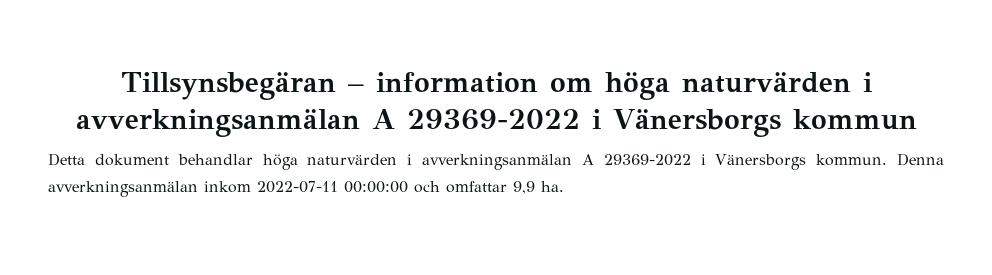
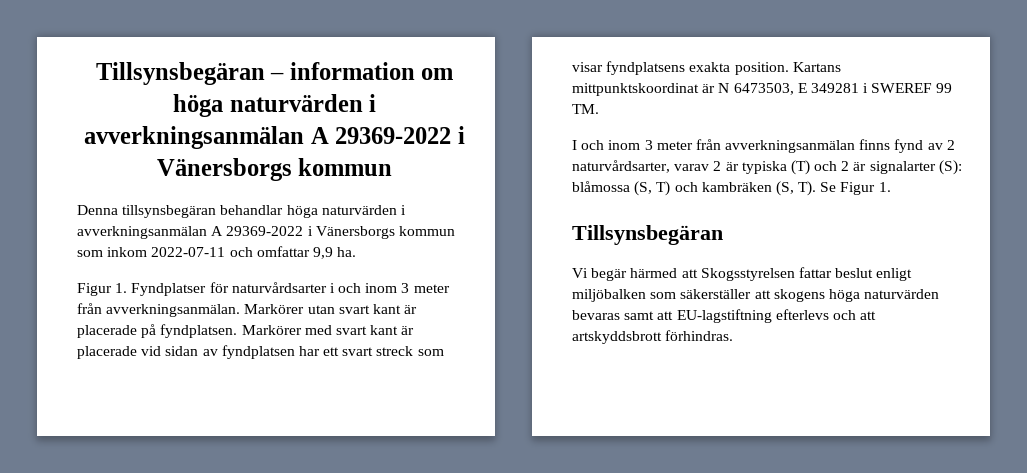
- Detta dokument behandlar höga naturvärden i avverkningsanmälan A 29369-2022 i Vänersborgs kommun. Denna avverkningsanmälan inkom 2022-07-11 00:00:00 och omfattar 9,9 ha.
+ Denna tillsynsbegäran behandlar höga naturvärden i avverkningsanmälan A 29369-2022 i Vänersborgs kommun som inkom 2022-07-11 och omfattar 9,9 ha.
+ Figur 1. Fyndplatser för naturvårdsarter i och inom 3 meter från avverkningsanmälan. Markörer utan svart kant är placerade på fyndplatsen. Markörer med svart kant är placerade vid sidan av fyndplatsen har ett svart streck som visar fyndplatsens exakta position. Kartans mittpunktskoordinat är N 6473503, E 349281 i SWEREF 99 TM.
+ I och inom 3 meter från avverkningsanmälan finns fynd av 2 naturvårdsarter, varav 2 är typiska (T) och 2 är signalarter (S): blåmossa (S, T) och kambräken (S, T). Se Figur 1.
+ Tillsynsbegäran
+ Vi begär härmed att Skogsstyrelsen fattar beslut enligt miljöbalken som säkerställer att skogens höga naturvärden bevaras samt att EU-lagstiftning efterlevs och att artskyddsbrott förhindras.

